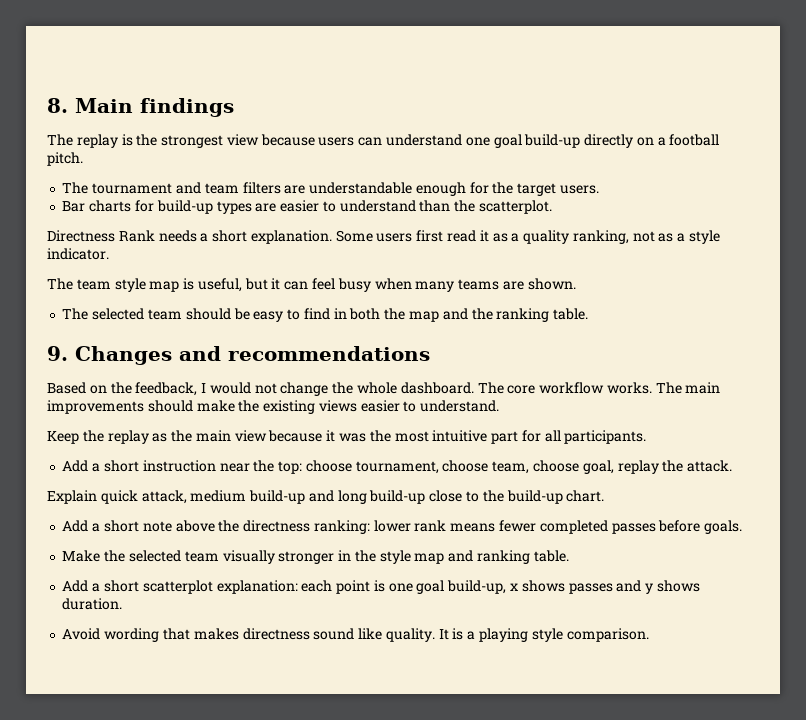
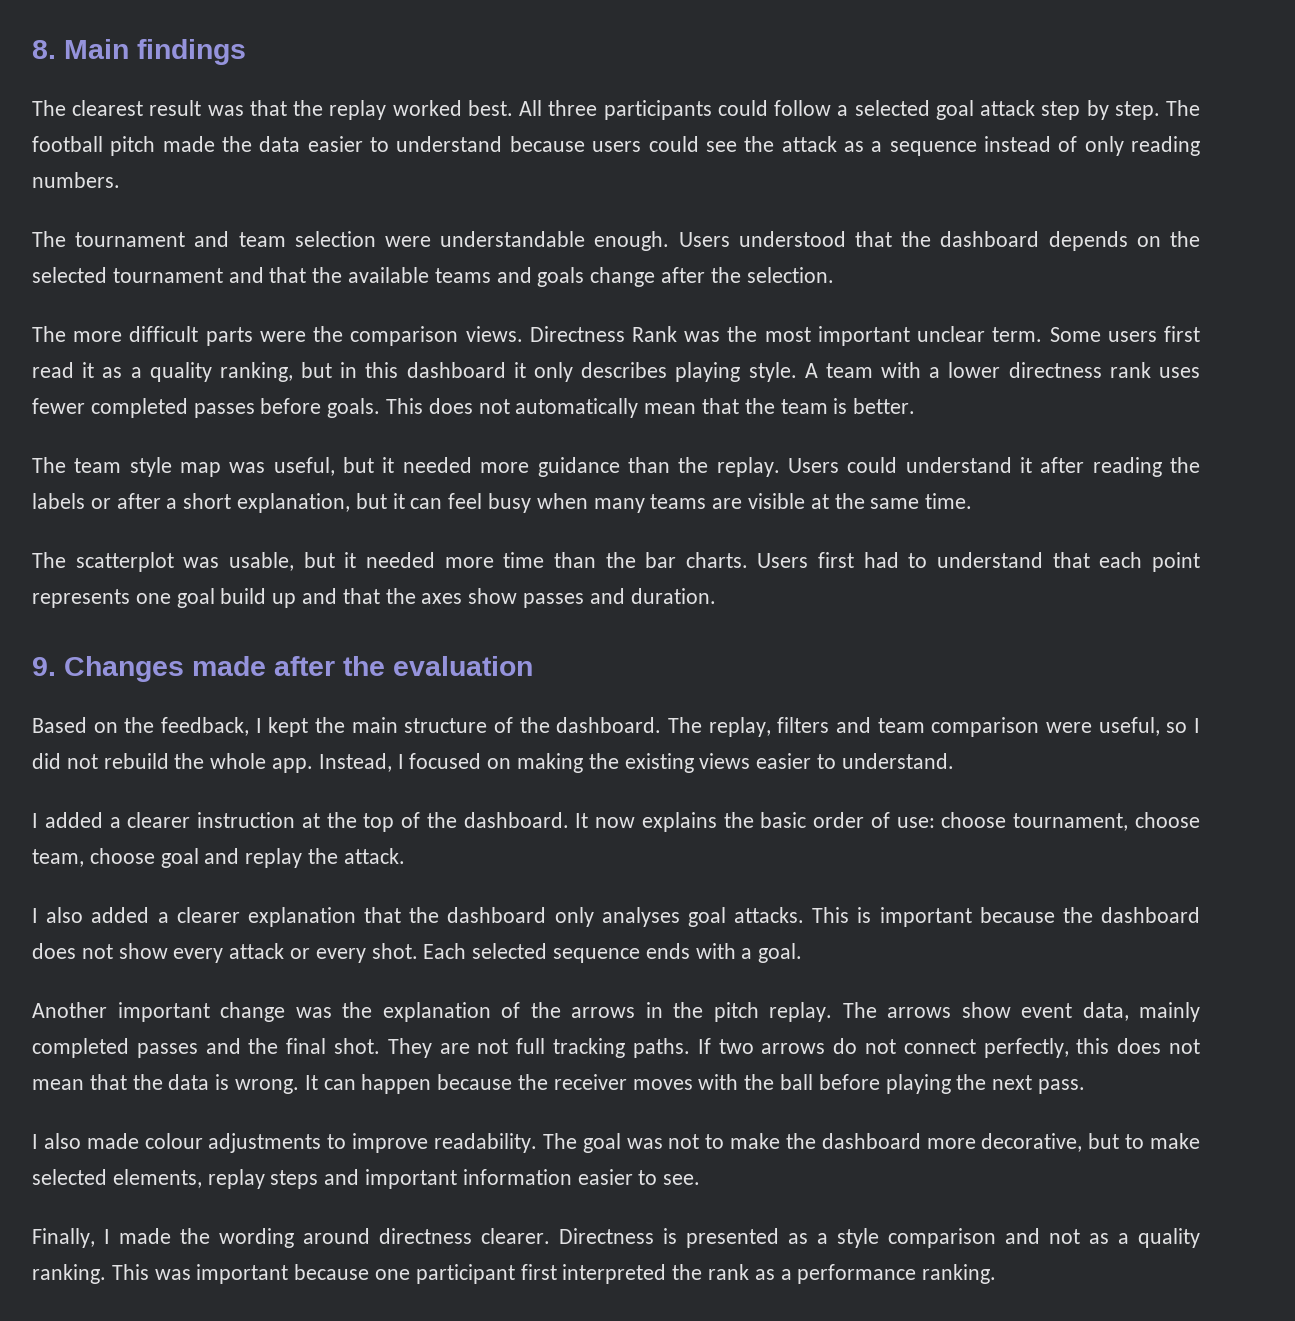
- The replay is the strongest view because users can understand one goal build-up directly on a football pitch.
- The tournament and team filters are understandable enough for the target users.
- Bar charts for build-up types are easier to understand than the scatterplot.
- Directness Rank needs a short explanation.
+ The clearest result was that the replay worked best. All three participants could follow a selected goal attack step by step. The football pitch made the data easier to understand because users could see the attack as a sequence instead of only reading numbers.
+ The tournament and team selection were understandable enough. Users understood that the dashboard depends on the selected tournament and that the available teams and goals change after the selection.
+ The more difficult parts were the comparison views. Directness Rank was the most important unclear term.
- Some users first read it as a quality ranking, not as a style indicator.
+ Some users first read it as a quality ranking, but in this dashboard it only describes playing style. A team with a lower directness rank uses fewer completed passes before goals. This does not automatically mean that the team is better.
- The team style map is useful, but it can feel busy when many teams are shown.
- The selected team should be easy to find in both the map and the ranking table.
- 9. Changes and recommendations
+ The team style map was useful, but it needed more guidance than the replay. Users could understand it after reading the labels or after a short explanation, but it can feel busy when many teams are visible at the same time.
+ The scatterplot was usable, but it needed more time than the bar charts. Users first had to understand that each point represents one goal build up and that the axes show passes and duration.
+ 9. Changes made after the evaluation
- Based on the feedback, I would not change the whole dashboard. The core workflow works. The main improvements should make the existing views easier to understand.
+ Based on the feedback, I kept the main structure of the dashboard. The replay, filters and team comparison were useful, so I did not rebuild the whole app. Instead, I focused on making the existing views easier to understand.
- Keep the replay as the main view because it was the most intuitive part for all participants.
- Add a short instruction near the top: choose tournament, choose team, choose goal, replay the attack.
+ I added a clearer instruction at the top of the dashboard. It now explains the basic order of use: choose tournament, choose team, choose goal and replay the attack.
- Explain quick attack, medium build-up and long build-up close to the build-up chart.
- Add a short note above the directness ranking: lower rank means fewer completed passes before goals.
- Make the selected team visually stronger in the style map and ranking table.
- Add a short scatterplot explanation: each point is one goal build-up, x shows passes and y shows duration.
- Avoid wording that makes directness sound like quality. It is a playing style comparison.
+ I also added a clearer explanation that the dashboard only analyses goal attacks. This is important because the dashboard does not show every attack or every shot. Each selected sequence ends with a goal.
+ Another important change was the explanation of the arrows in the pitch replay. The arrows show event data, mainly completed passes and the final shot. They are not full tracking paths. If two arrows do not connect perfectly, this does not mean that the data is wrong. It can happen because the receiver moves with the ball before playing the next pass.
+ I also made colour adjustments to improve readability. The goal was not to make the dashboard more decorative, but to make selected elements, replay steps and important information easier to see.
+ Finally, I made the wording around directness clearer. Directness is presented as a style comparison and not as a quality ranking. This was important because one participant first interpreted the rank as a performance ranking.

